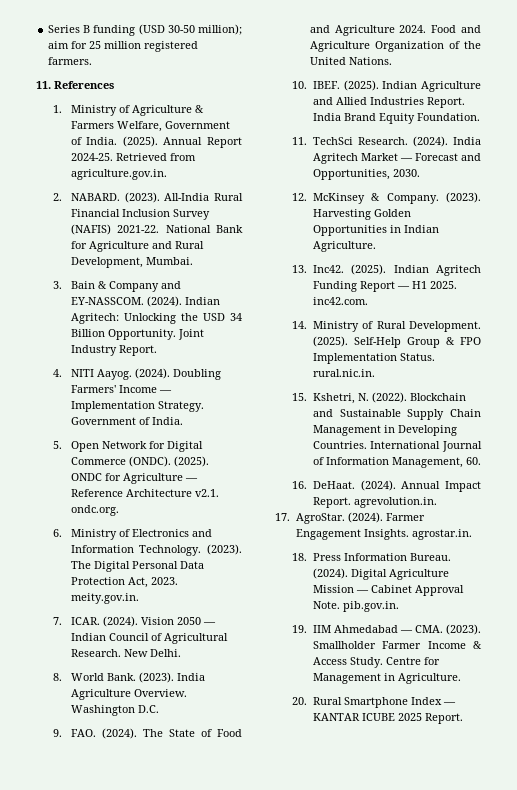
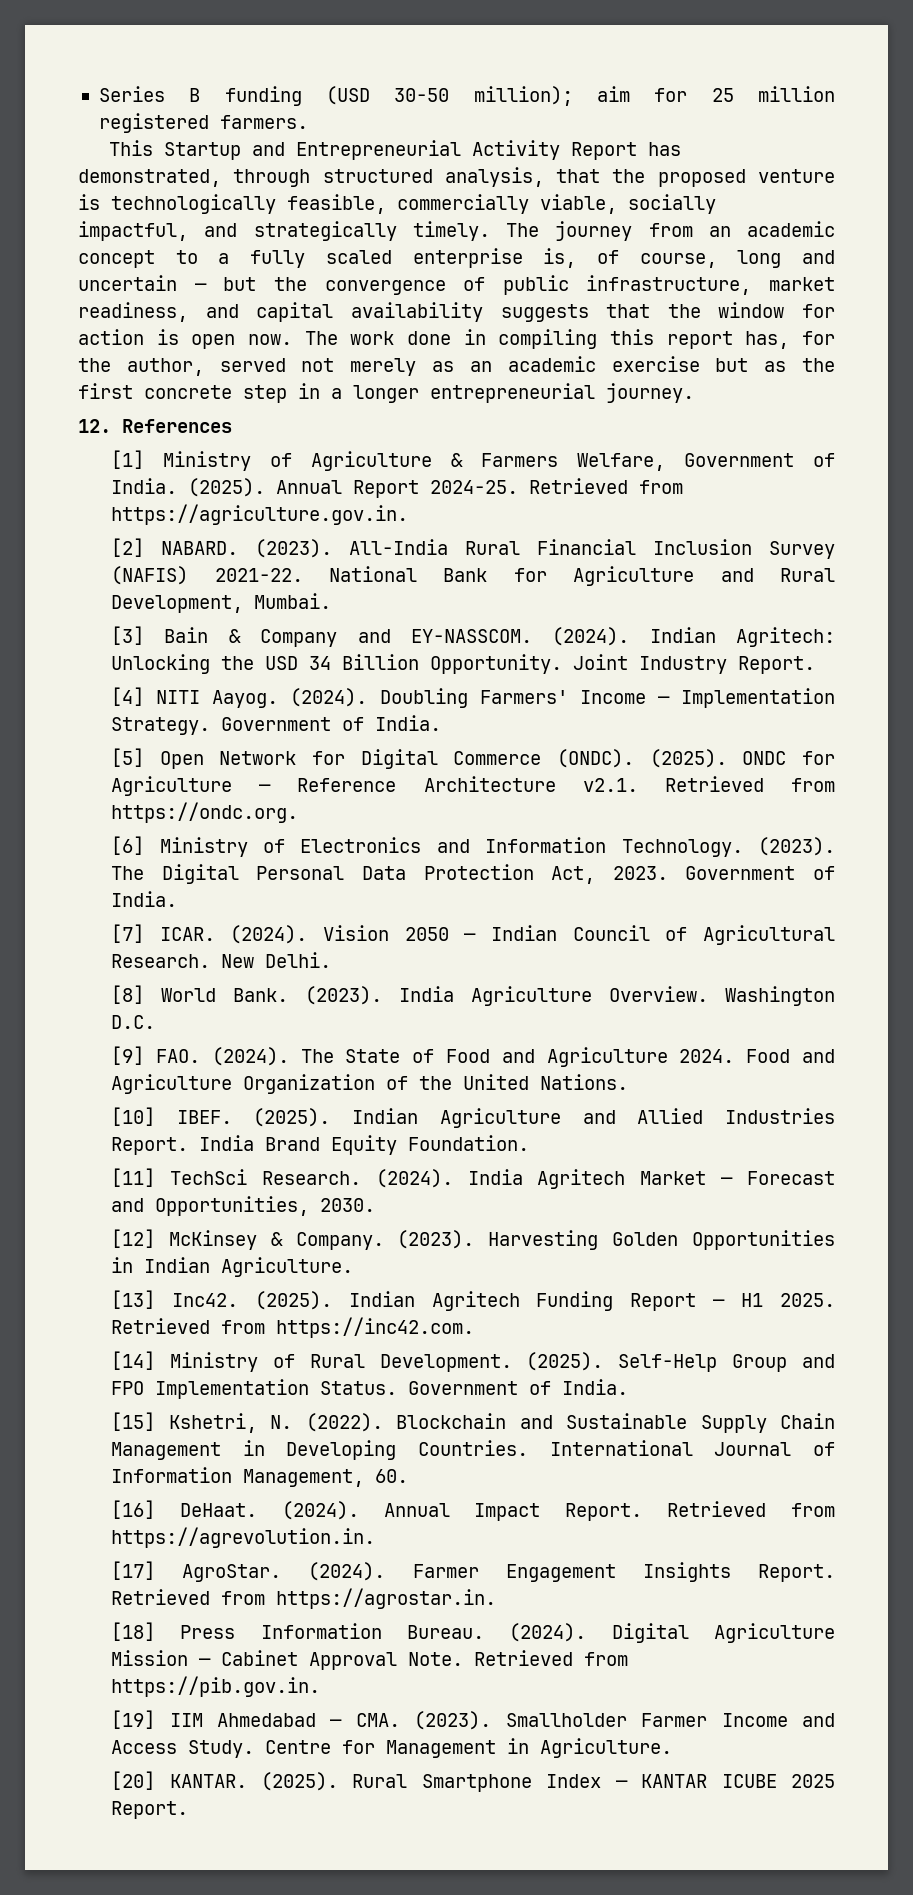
- 11. References
+ This Startup and Entrepreneurial Activity Report has demonstrated, through structured analysis, that the proposed venture is technologically feasible, commercially viable, socially impactful, and strategically timely. The journey from an academic concept to a fully scaled enterprise is, of course, long and uncertain — but the convergence of public infrastructure, market readiness, and capital availability suggests that the window for action is open now. The work done in compiling this report has, for the author, served not merely as an academic exercise but as the first concrete step in a longer entrepreneurial journey.
+ 12. References
- 1. Ministry of Agriculture & Farmers Welfare, Government of India.
+ [1] Ministry of Agriculture & Farmers Welfare, Government of India.
- Retrieved from agriculture.gov.in.
- 2. NABARD.
+ Retrieved from https://agriculture.gov.in.
+ [2] NABARD.
- 3. Bain & Company and EY-NASSCOM.
+ [3] Bain & Company and EY-NASSCOM.
- 4. NITI Aayog.
+ [4] NITI Aayog.
- 5. Open Network for Digital Commerce (ONDC).
+ [5] Open Network for Digital Commerce (ONDC).
- ONDC for Agriculture — Reference Architecture v2.1. ondc.org.
- 6. Ministry of Electronics and Information Technology.
+ ONDC for Agriculture — Reference Architecture v2.1. Retrieved from https://ondc.org.
+ [6] Ministry of Electronics and Information Technology.
- The Digital Personal Data Protection Act, 2023. meity.gov.in.
- 7. ICAR.
+ The Digital Personal Data Protection Act, 2023. Government of India.
+ [7] ICAR.
- 8. World Bank.
+ [8] World Bank.
- 9. FAO. (2024).
+ [9] FAO. (2024).
- 10. IBEF.
+ [10] IBEF.
- 11. TechSci Research.
+ [11] TechSci Research.
- 12. McKinsey & Company.
+ [12] McKinsey & Company.
- 13. Inc42.
+ [13] Inc42.
- Indian Agritech Funding Report — H1 2025. inc42.com.
- 14. Ministry of Rural Development.
+ Indian Agritech Funding Report — H1 2025. Retrieved from https://inc42.com.
+ [14] Ministry of Rural Development.
- Self-Help Group & FPO Implementation Status. rural.nic.in.
- 15. Kshetri, N. (2022).
+ Self-Help Group and FPO Implementation Status. Government of India.
+ [15] Kshetri, N. (2022).
- 16. DeHaat.
+ [16] DeHaat.
- Annual Impact Report. agrevolution.in.
- 17. AgroStar. (2024). Farmer Engagement Insights. agrostar.in.
- 18. Press Information Bureau.
+ Annual Impact Report. Retrieved from https://agrevolution.in.
+ [17] AgroStar. (2024). Farmer Engagement Insights Report. Retrieved from https://agrostar.in.
+ [18] Press Information Bureau.
- Digital Agriculture Mission — Cabinet Approval Note. pib.gov.in.
- 19. IIM Ahmedabad — CMA. (2023).
+ Digital Agriculture Mission — Cabinet Approval Note. Retrieved from https://pib.gov.in.
+ [19] IIM Ahmedabad — CMA. (2023).
- Smallholder Farmer Income & Access Study.
+ Smallholder Farmer Income and Access Study.
- 20. Rural Smartphone Index — KANTAR ICUBE 2025 Report.
+ [20] KANTAR. (2025). Rural Smartphone Index — KANTAR ICUBE 2025 Report.

